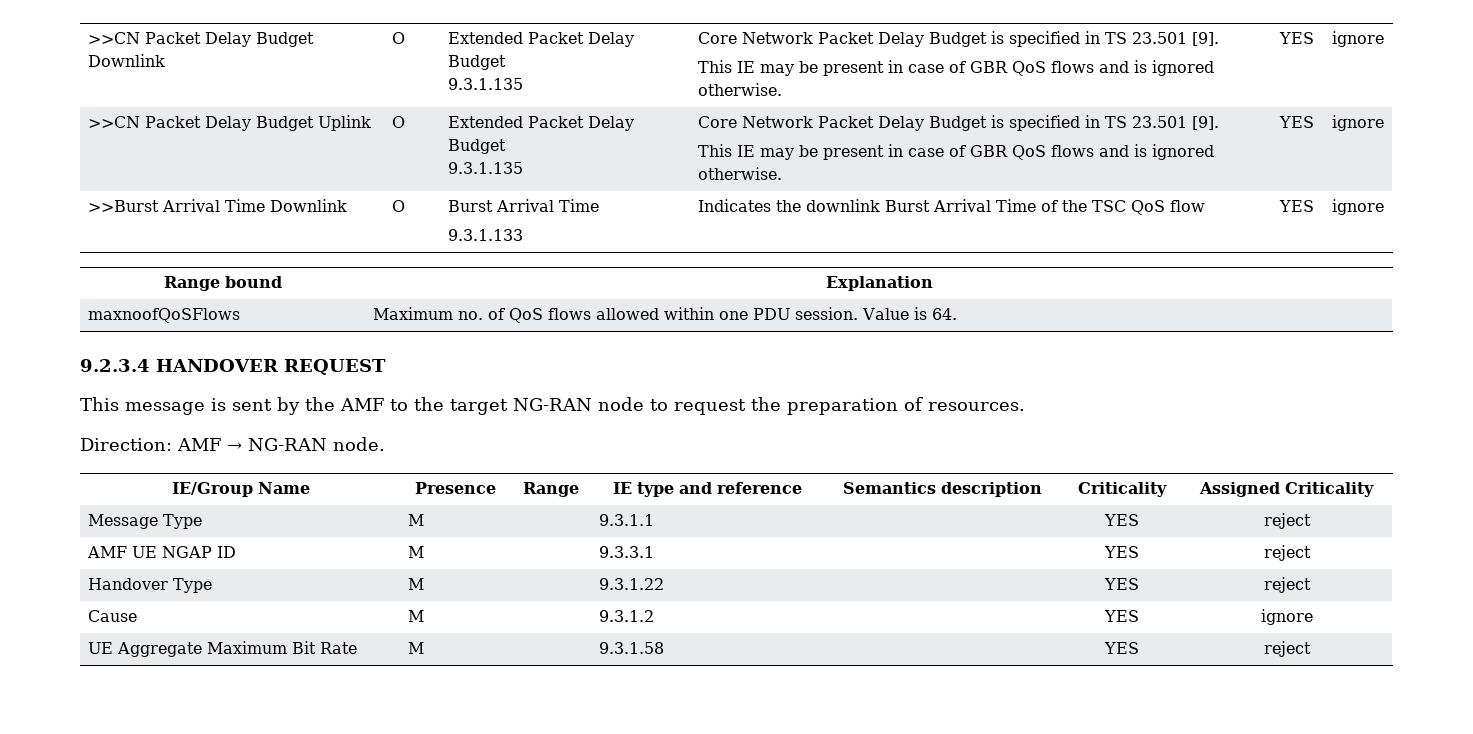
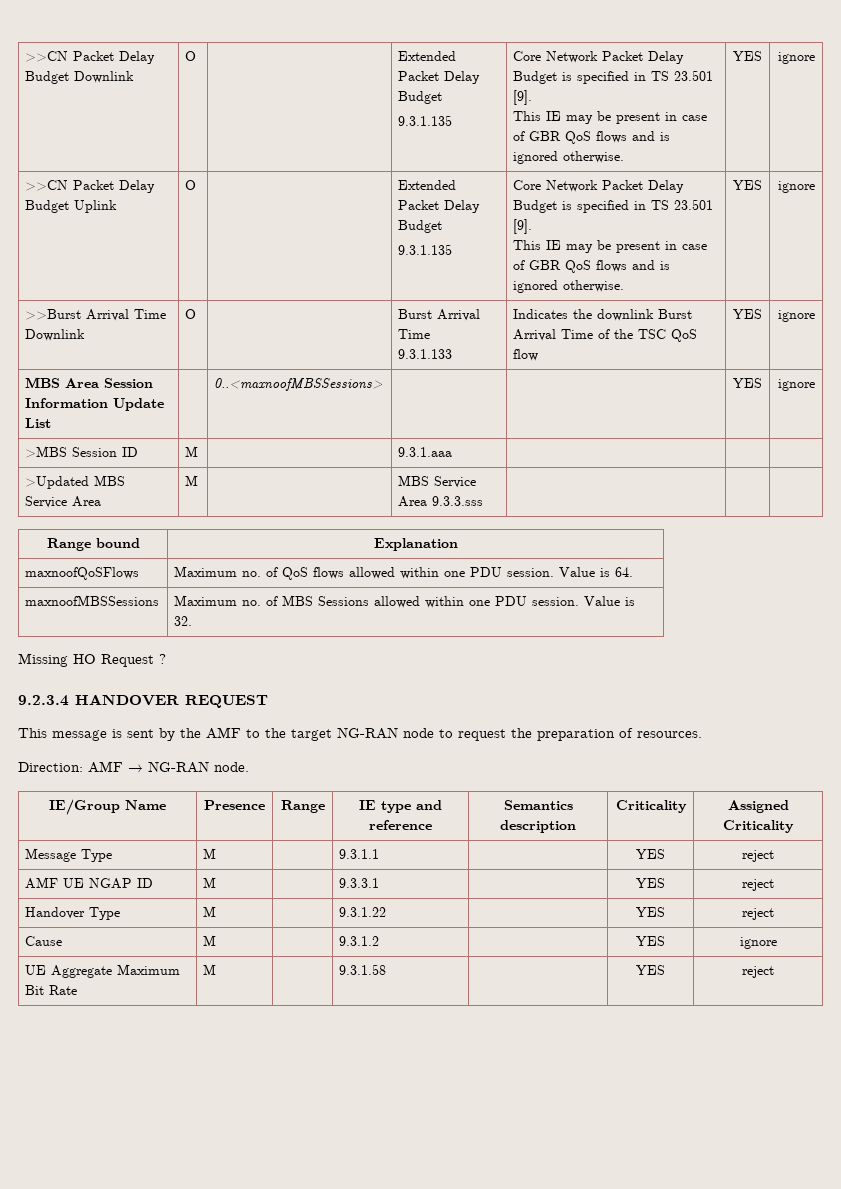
+ MBS Area Session Information Update List | | 0..<maxnoofMBSSessions> | | | YES | ignore
+ >MBS Session ID | M | | 9.3.1.aaa | | |
+ >Updated MBS Service Area | M | | MBS Service Area 9.3.3.sss | | |
+ maxnoofMBSSessions | Maximum no. of MBS Sessions allowed within one PDU session. Value is 32.
+ Missing HO Request ?

